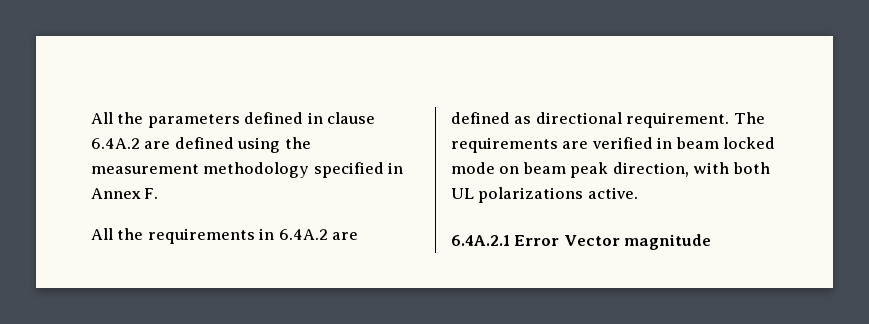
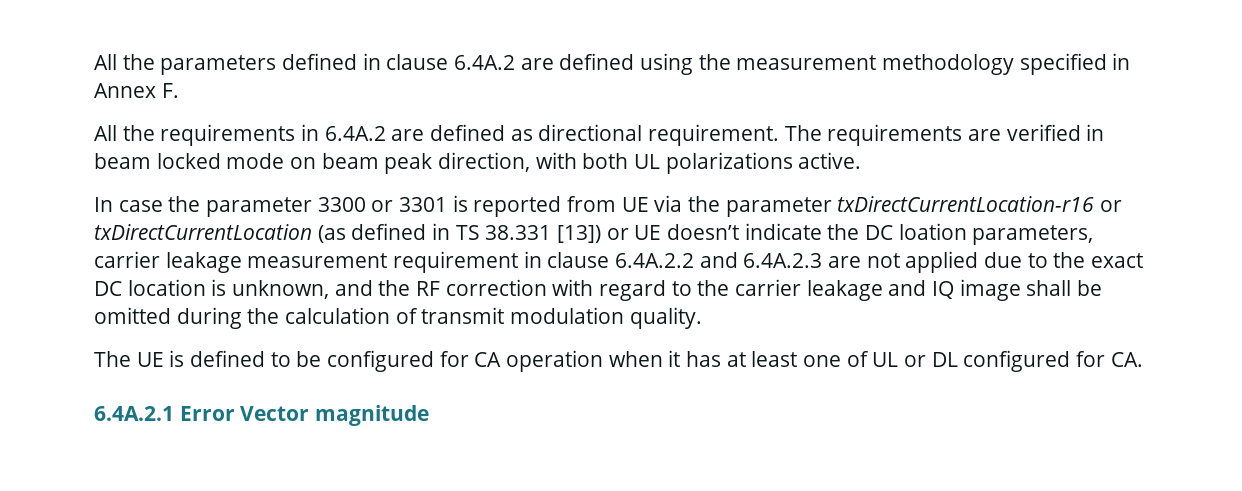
+ In case the parameter 3300 or 3301 is reported from UE via the parameter txDirectCurrentLocation-r16 or txDirectCurrentLocation (as defined in TS 38.331 [13]) or UE doesn’t indicate the DC loation parameters, carrier leakage measurement requirement in clause 6.4A.2.2 and 6.4A.2.3 are not applied due to the exact DC location is unknown, and the RF correction with regard to the carrier leakage and IQ image shall be omitted during the calculation of transmit modulation quality.
+ The UE is defined to be configured for CA operation when it has at least one of UL or DL configured for CA.

